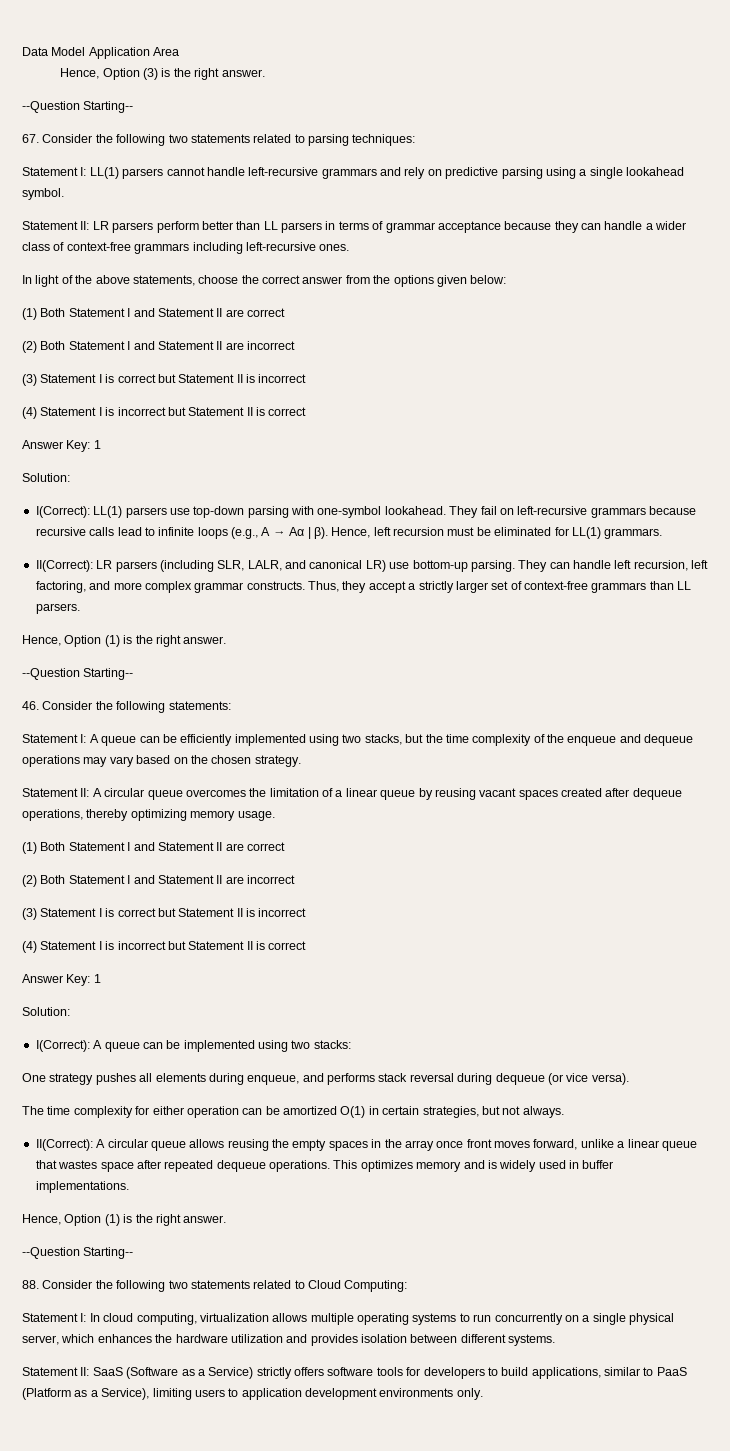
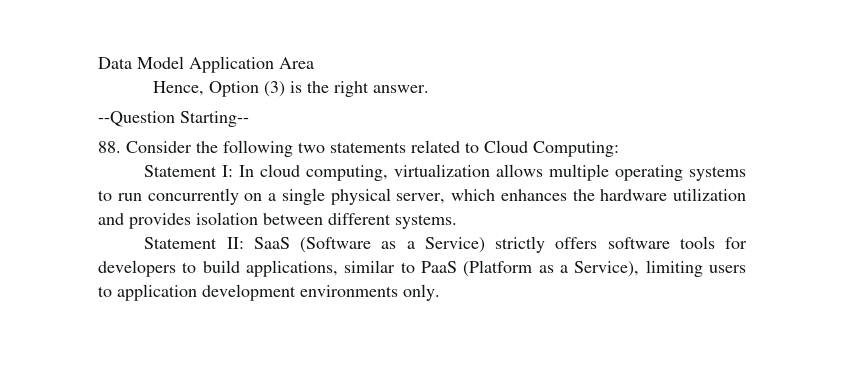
- 67. Consider the following two statements related to parsing techniques:
- Statement I: LL(1) parsers cannot handle left-recursive grammars and rely on predictive parsing using a single lookahead symbol.
- Statement II: LR parsers perform better than LL parsers in terms of grammar acceptance because they can handle a wider class of context-free grammars including left-recursive ones.
- In light of the above statements, choose the correct answer from the options given below:
- (1) Both Statement I and Statement II are correct
- (2) Both Statement I and Statement II are incorrect
- (3) Statement I is correct but Statement II is incorrect
- (4) Statement I is incorrect but Statement II is correct
- Answer Key: 1
- Solution:
- I(Correct): LL(1) parsers use top-down parsing with one-symbol lookahead. They fail on left-recursive grammars because recursive calls lead to infinite loops (e.g., A → Aα | β). Hence, left recursion must be eliminated for LL(1) grammars.
- II(Correct): LR parsers (including SLR, LALR, and canonical LR) use bottom-up parsing. They can handle left recursion, left factoring, and more complex grammar constructs. Thus, they accept a strictly larger set of context-free grammars than LL parsers.
- Hence, Option (1) is the right answer.
- --Question Starting--
- 46. Consider the following statements:
- Statement I: A queue can be efficiently implemented using two stacks, but the time complexity of the enqueue and dequeue operations may vary based on the chosen strategy.
- Statement II: A circular queue overcomes the limitation of a linear queue by reusing vacant spaces created after dequeue operations, thereby optimizing memory usage.
- (1) Both Statement I and Statement II are correct
- (2) Both Statement I and Statement II are incorrect
- (3) Statement I is correct but Statement II is incorrect
- (4) Statement I is incorrect but Statement II is correct
- Answer Key: 1
- Solution:
- I(Correct): A queue can be implemented using two stacks:
- One strategy pushes all elements during enqueue, and performs stack reversal during dequeue (or vice versa).
- The time complexity for either operation can be amortized O(1) in certain strategies, but not always.
- II(Correct): A circular queue allows reusing the empty spaces in the array once front moves forward, unlike a linear queue that wastes space after repeated dequeue operations. This optimizes memory and is widely used in buffer implementations.
- Hence, Option (1) is the right answer.
- --Question Starting--

